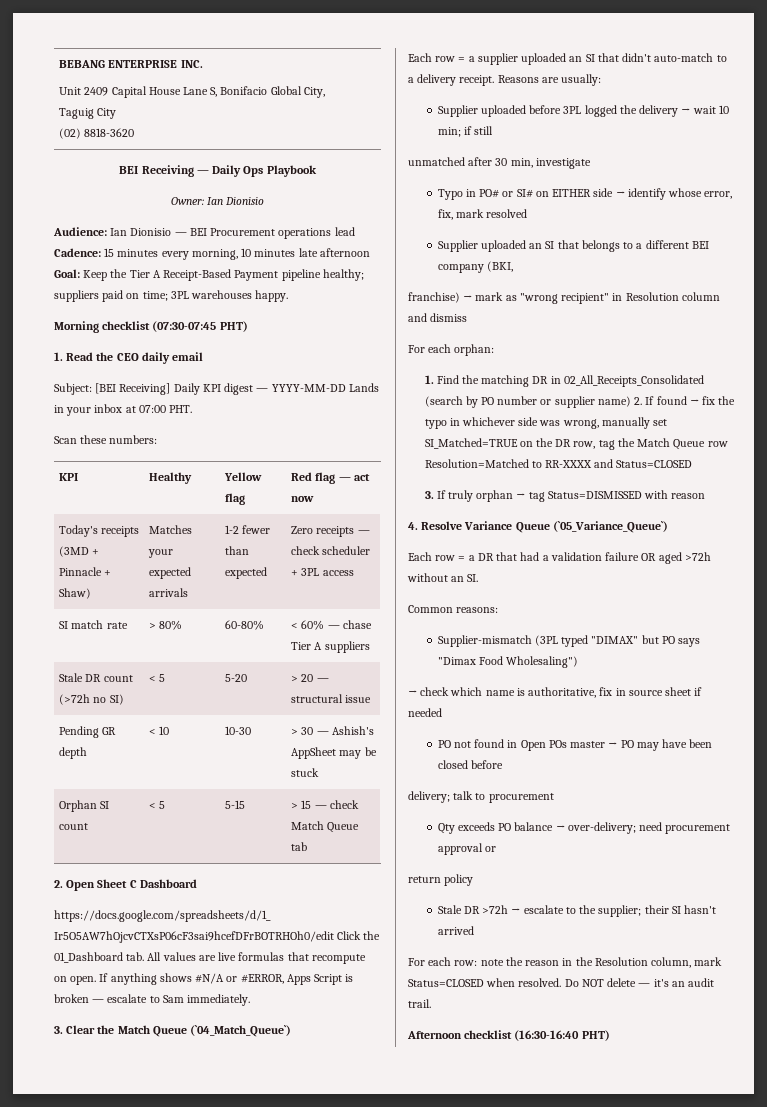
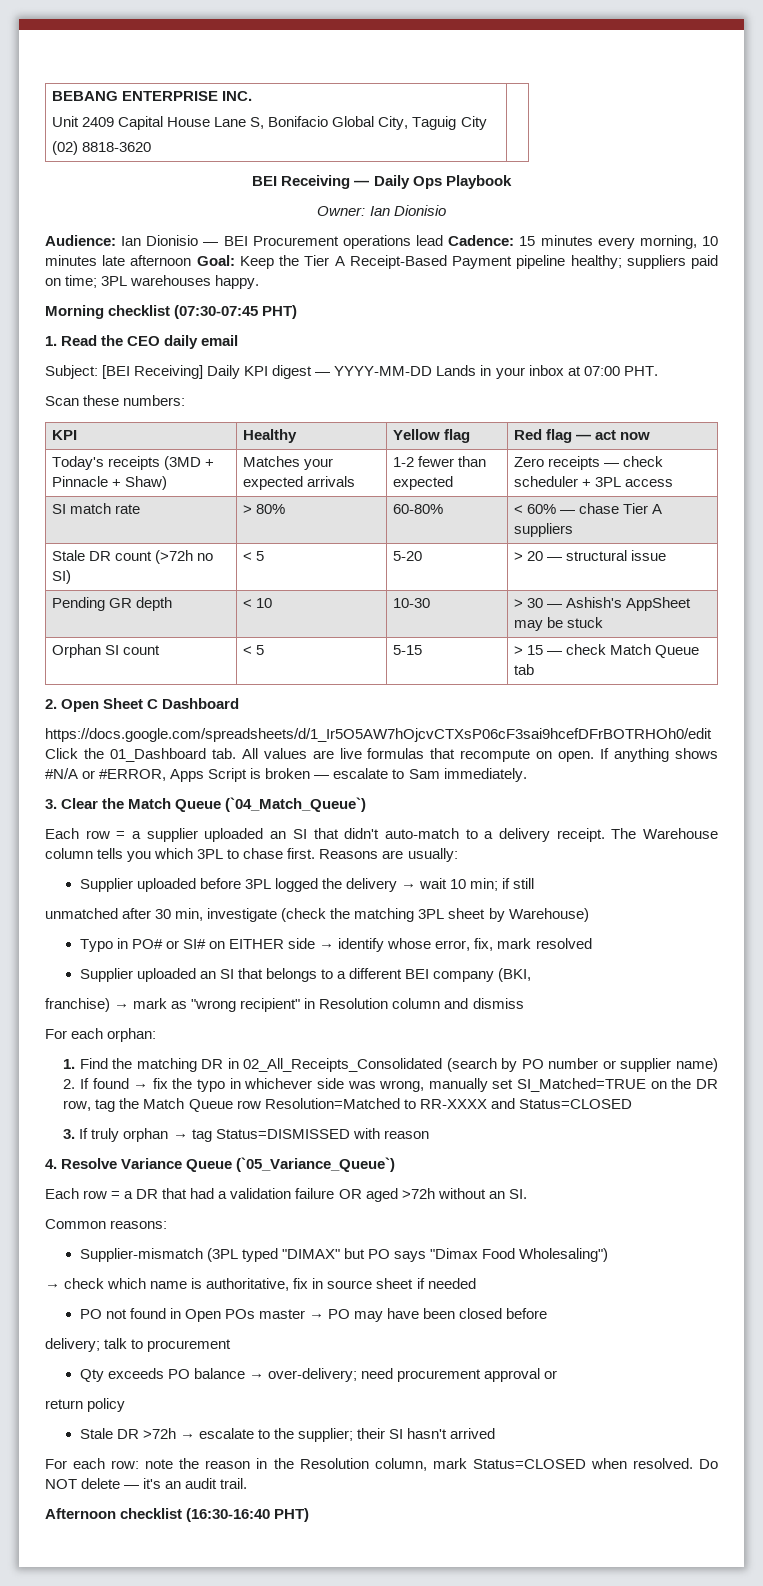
+ The Warehouse column tells you which 3PL to chase first.
- unmatched after 30 min, investigate
+ unmatched after 30 min, investigate (check the matching 3PL sheet by Warehouse)

